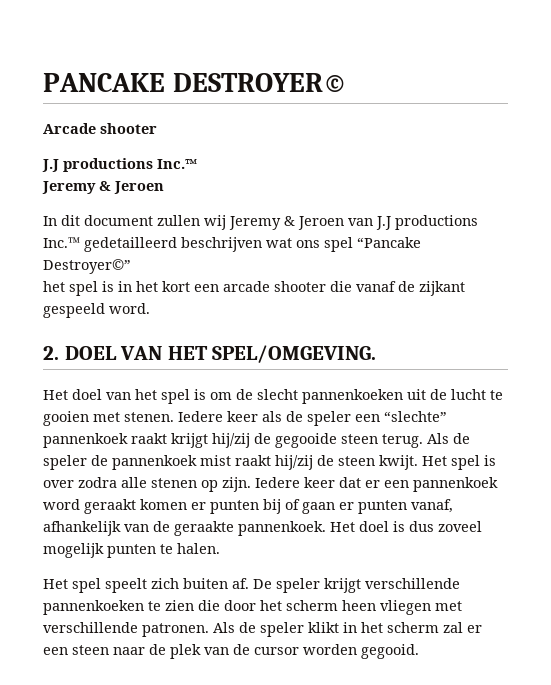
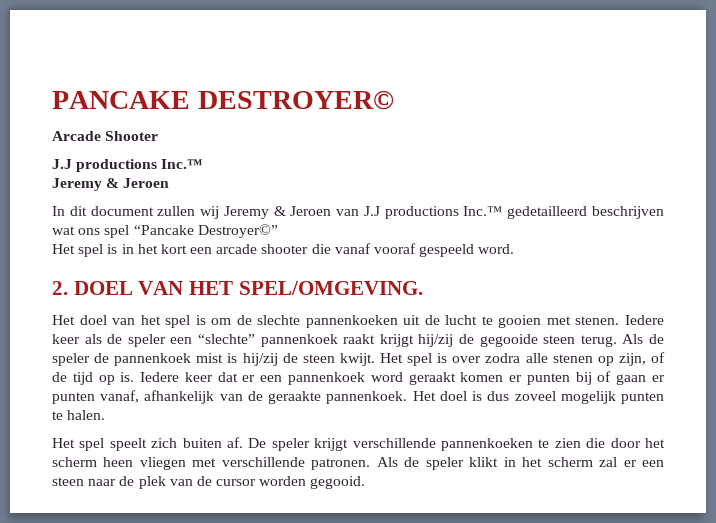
- Arcade shooter
+ Arcade Shooter
- het spel is in het kort een arcade shooter die vanaf de zijkant gespeeld word.
+ Het spel is in het kort een arcade shooter die vanaf vooraf gespeeld word.
- Het doel van het spel is om de slecht pannenkoeken uit de lucht te gooien met stenen.
+ Het doel van het spel is om de slechte pannenkoeken uit de lucht te gooien met stenen.
- Als de speler de pannenkoek mist raakt hij/zij de steen kwijt.
+ Als de speler de pannenkoek mist is hij/zij de steen kwijt.
- Het spel is over zodra alle stenen op zijn.
+ Het spel is over zodra alle stenen op zijn, of de tijd op is.

